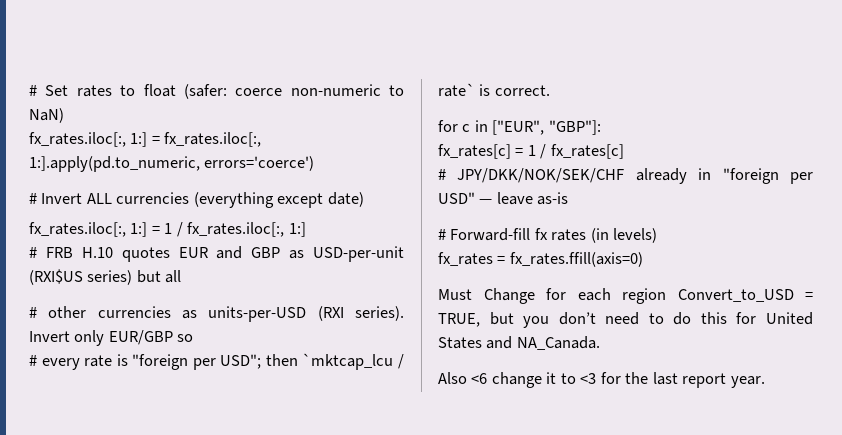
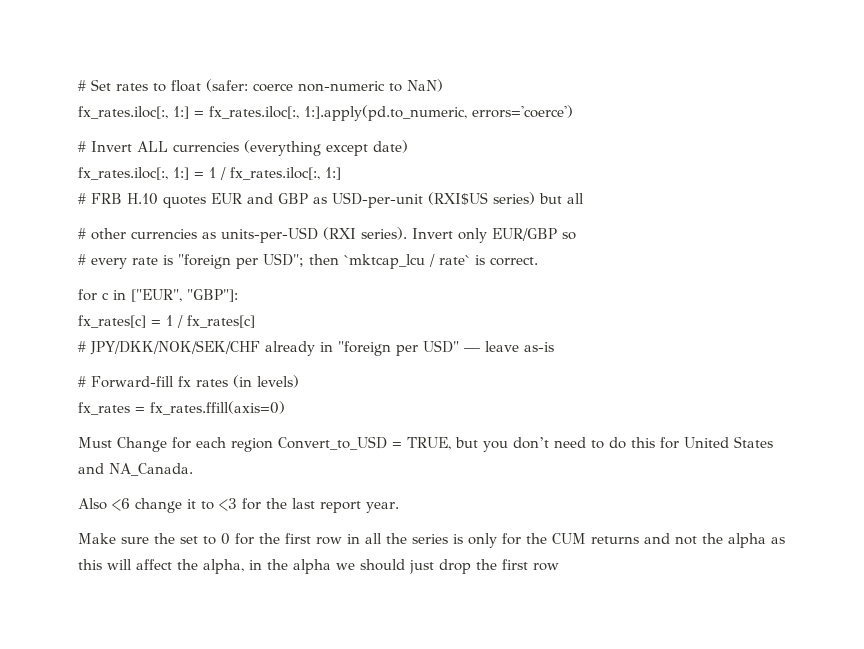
+ Make sure the set to 0 for the first row in all the series is only for the CUM returns and not the alpha as this will affect the alpha, in the alpha we should just drop the first row

